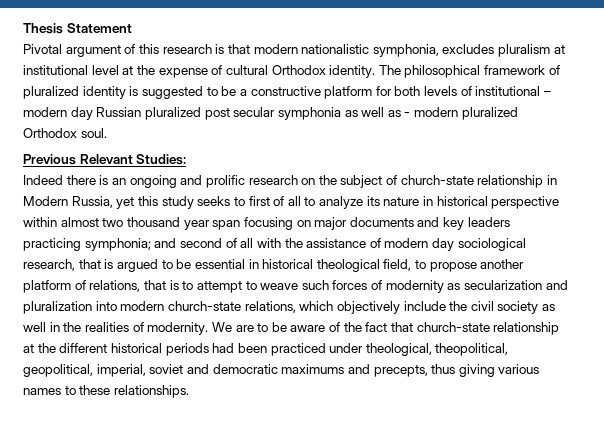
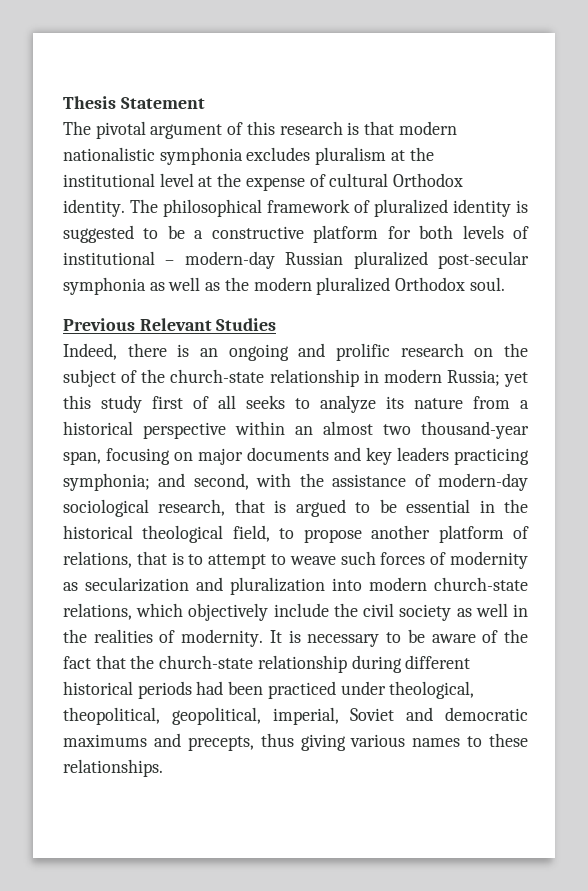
- Pivotal argument of this research is that modern nationalistic symphonia, excludes pluralism at institutional level at the expense of cultural Orthodox identity.
+ The pivotal argument of this research is that modern nationalistic symphonia excludes pluralism at the institutional level at the expense of cultural Orthodox identity.
- The philosophical framework of pluralized identity is suggested to be a constructive platform for both levels of institutional – modern day Russian pluralized post secular symphonia as well as - modern pluralized Orthodox soul.
+ The philosophical framework of pluralized identity is suggested to be a constructive platform for both levels of institutional – modern-day Russian pluralized post-secular symphonia as well as the modern pluralized Orthodox soul.
- Previous Relevant Studies:
- Indeed there is an ongoing and prolific research on the subject of church-state relationship in Modern Russia, yet this study seeks to first of all to analyze its nature in historical perspective within almost two thousand year span focusing on major documents and key leaders practicing symphonia;
+ Previous Relevant Studies
+ Indeed, there is an ongoing and prolific research on the subject of the church-state relationship in modern Russia; yet this study first of all seeks to analyze its nature from a historical perspective within an almost two thousand-year span, focusing on major documents and key leaders practicing symphonia;
- and second of all with the assistance of modern day sociological research, that is argued to be essential in historical theological field, to propose another platform of relations, that is to attempt to weave such forces of modernity as secularization and pluralization into modern church-state relations, which objectively include the civil society as well in the realities of modernity.
+ and second, with the assistance of modern-day sociological research, that is argued to be essential in the historical theological field, to propose another platform of relations, that is to attempt to weave such forces of modernity as secularization and pluralization into modern church-state relations, which objectively include the civil society as well in the realities of modernity.
- We are to be aware of the fact that church-state relationship at the different historical periods had been practiced under theological, theopolitical, geopolitical, imperial, soviet and democratic maximums and precepts, thus giving various names to these relationships.
+ It is necessary to be aware of the fact that the church-state relationship during different historical periods had been practiced under theological, theopolitical, geopolitical, imperial, Soviet and democratic maximums and precepts, thus giving various names to these relationships.

